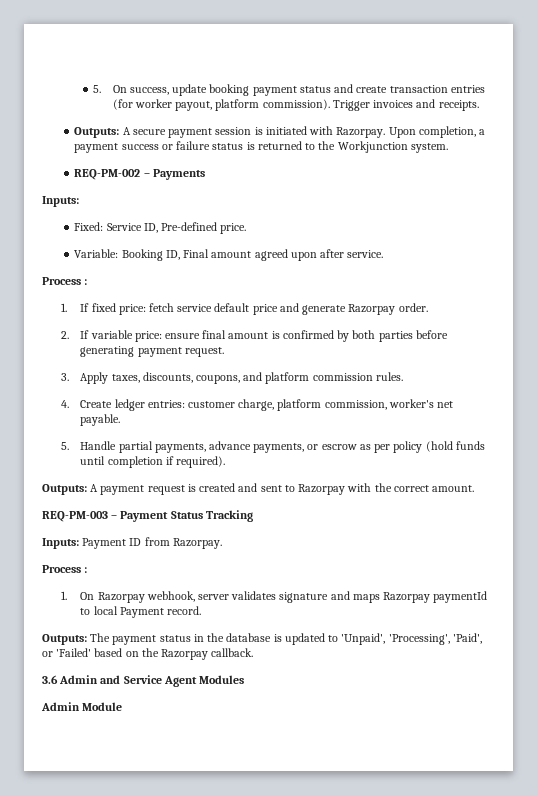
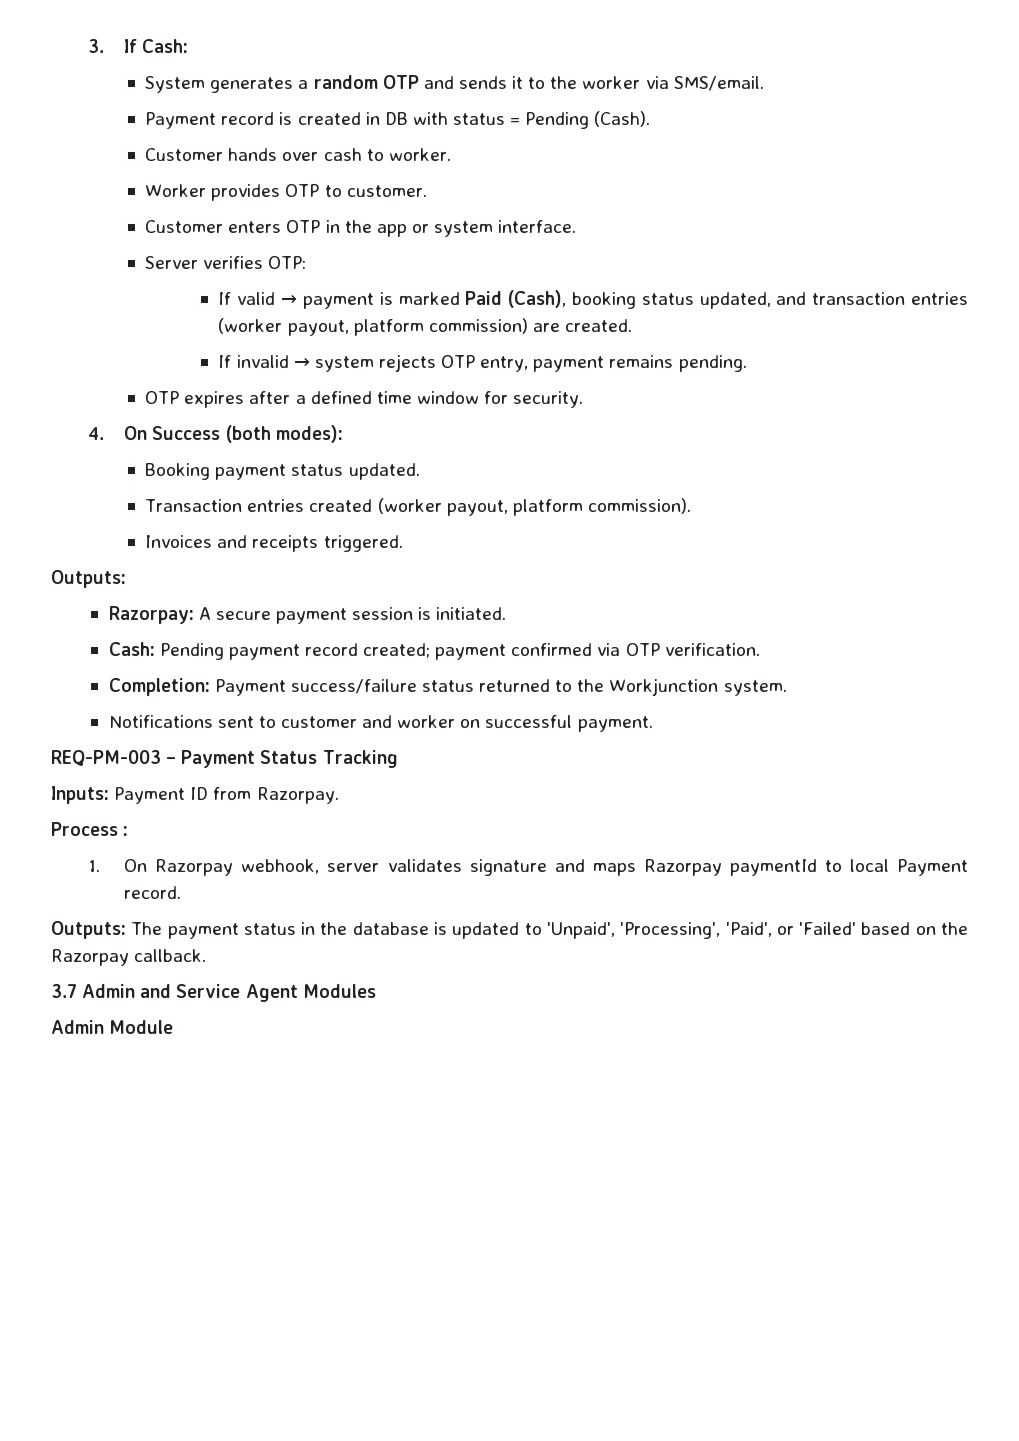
- 5. On success, update booking payment status and create transaction entries (for worker payout, platform commission). Trigger invoices and receipts.
- Outputs: A secure payment session is initiated with Razorpay. Upon completion, a payment success or failure status is returned to the Workjunction system.
+ 3. If Cash:
+ System generates a random OTP and sends it to the worker via SMS/email.
+ Payment record is created in DB with status = Pending (Cash).
+ Customer hands over cash to worker.
+ Worker provides OTP to customer.
+ Customer enters OTP in the app or system interface.
+ Server verifies OTP:
+ If valid → payment is marked Paid (Cash), booking status updated, and transaction entries (worker payout, platform commission) are created.
+ If invalid → system rejects OTP entry, payment remains pending.
+ OTP expires after a defined time window for security.
+ 4. On Success (both modes):
+ Booking payment status updated.
+ Transaction entries created (worker payout, platform commission).
+ Invoices and receipts triggered.
+ Outputs:
+ Razorpay: A secure payment session is initiated.
+ Cash: Pending payment record created; payment confirmed via OTP verification.
+ Completion: Payment success/failure status returned to the Workjunction system.
- REQ-PM-002 – Payments
- Inputs:
- Fixed: Service ID, Pre-defined price.
- Variable: Booking ID, Final amount agreed upon after service.
- Process :
- 1. If fixed price: fetch service default price and generate Razorpay order.
- 2. If variable price: ensure final amount is confirmed by both parties before generating payment request.
- 3. Apply taxes, discounts, coupons, and platform commission rules.
- 4. Create ledger entries: customer charge, platform commission, worker's net payable.
- 5. Handle partial payments, advance payments, or escrow as per policy (hold funds until completion if required).
- Outputs: A payment request is created and sent to Razorpay with the correct amount.
+ Notifications sent to customer and worker on successful payment.
- 3.6 Admin and Service Agent Modules
+ 3.7 Admin and Service Agent Modules

